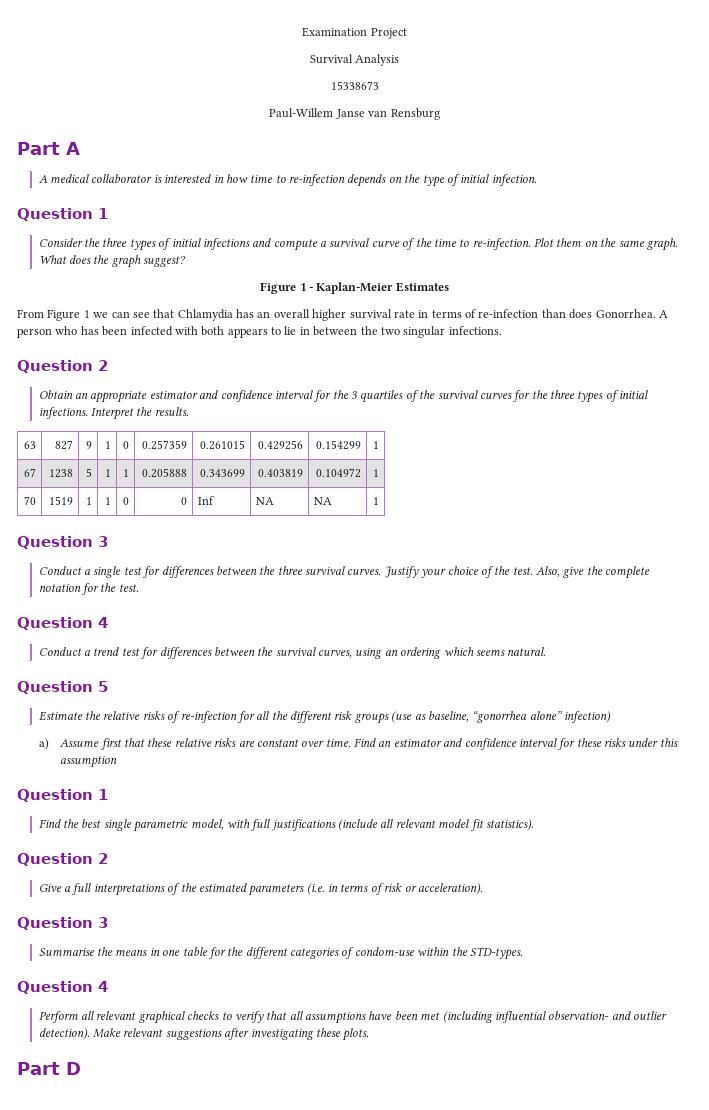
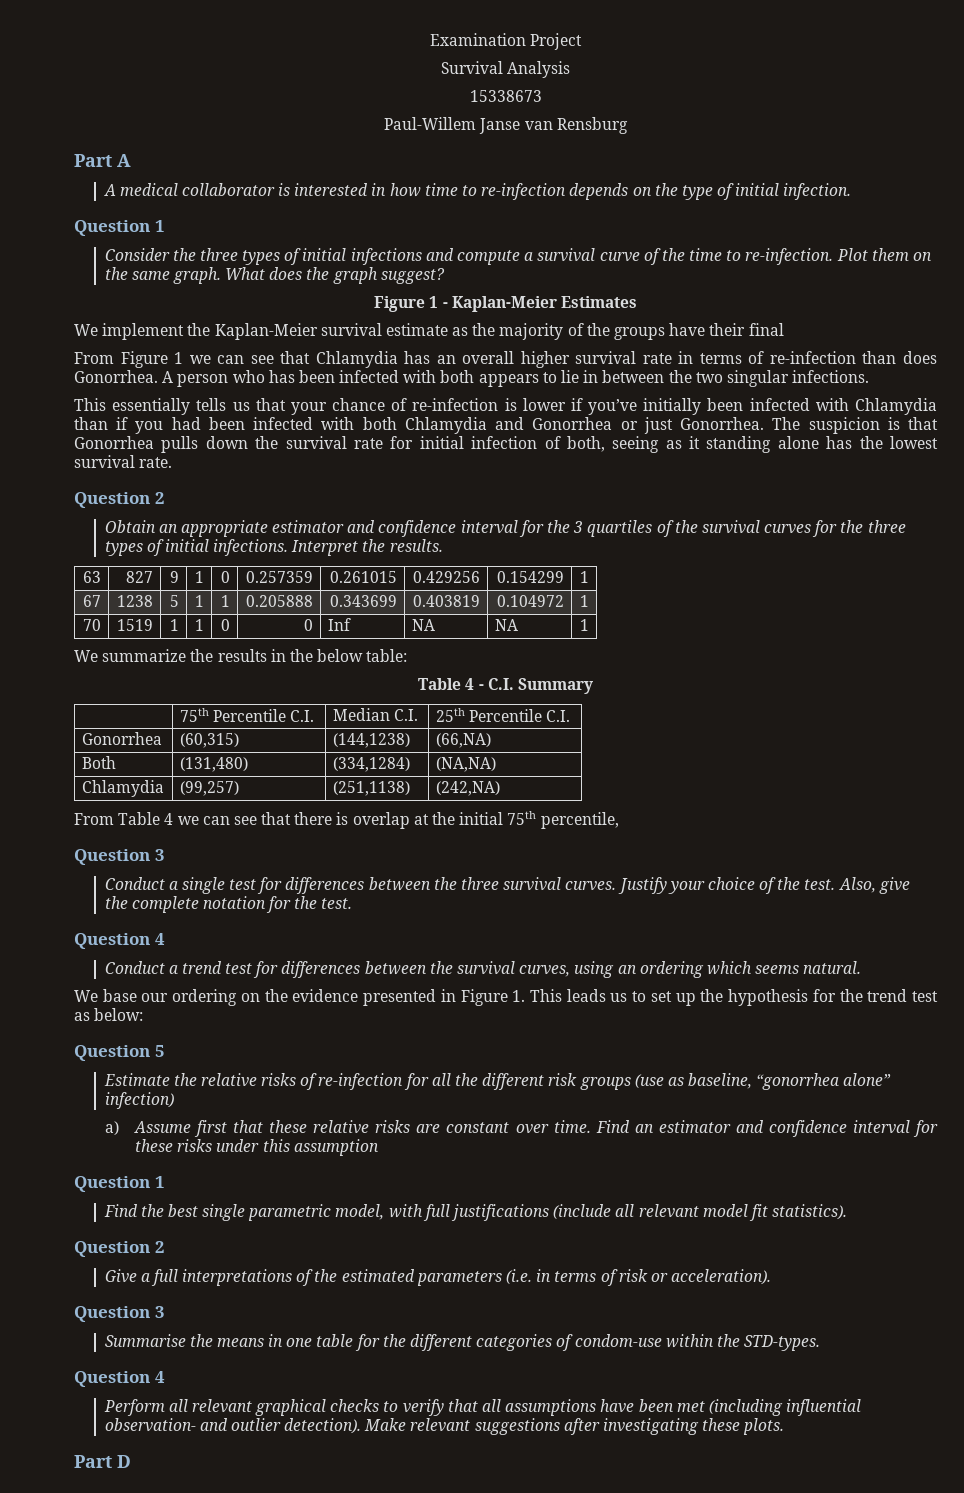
+ We implement the Kaplan-Meier survival estimate as the majority of the groups have their final
+ This essentially tells us that your chance of re-infection is lower if you’ve initially been infected with Chlamydia than if you had been infected with both Chlamydia and Gonorrhea or just Gonorrhea. The suspicion is that Gonorrhea pulls down the survival rate for initial infection of both, seeing as it standing alone has the lowest survival rate.
+ We summarize the results in the below table:
+ Table 4 - C.I. Summary
+ | 75th Percentile C.I. | Median C.I. | 25th Percentile C.I.
+ Gonorrhea | (60,315) | (144,1238) | (66,NA)
+ Both | (131,480) | (334,1284) | (NA,NA)
+ Chlamydia | (99,257) | (251,1138) | (242,NA)
+ From Table 4 we can see that there is overlap at the initial 75th percentile,
+ We base our ordering on the evidence presented in Figure 1. This leads us to set up the hypothesis for the trend test as below:

